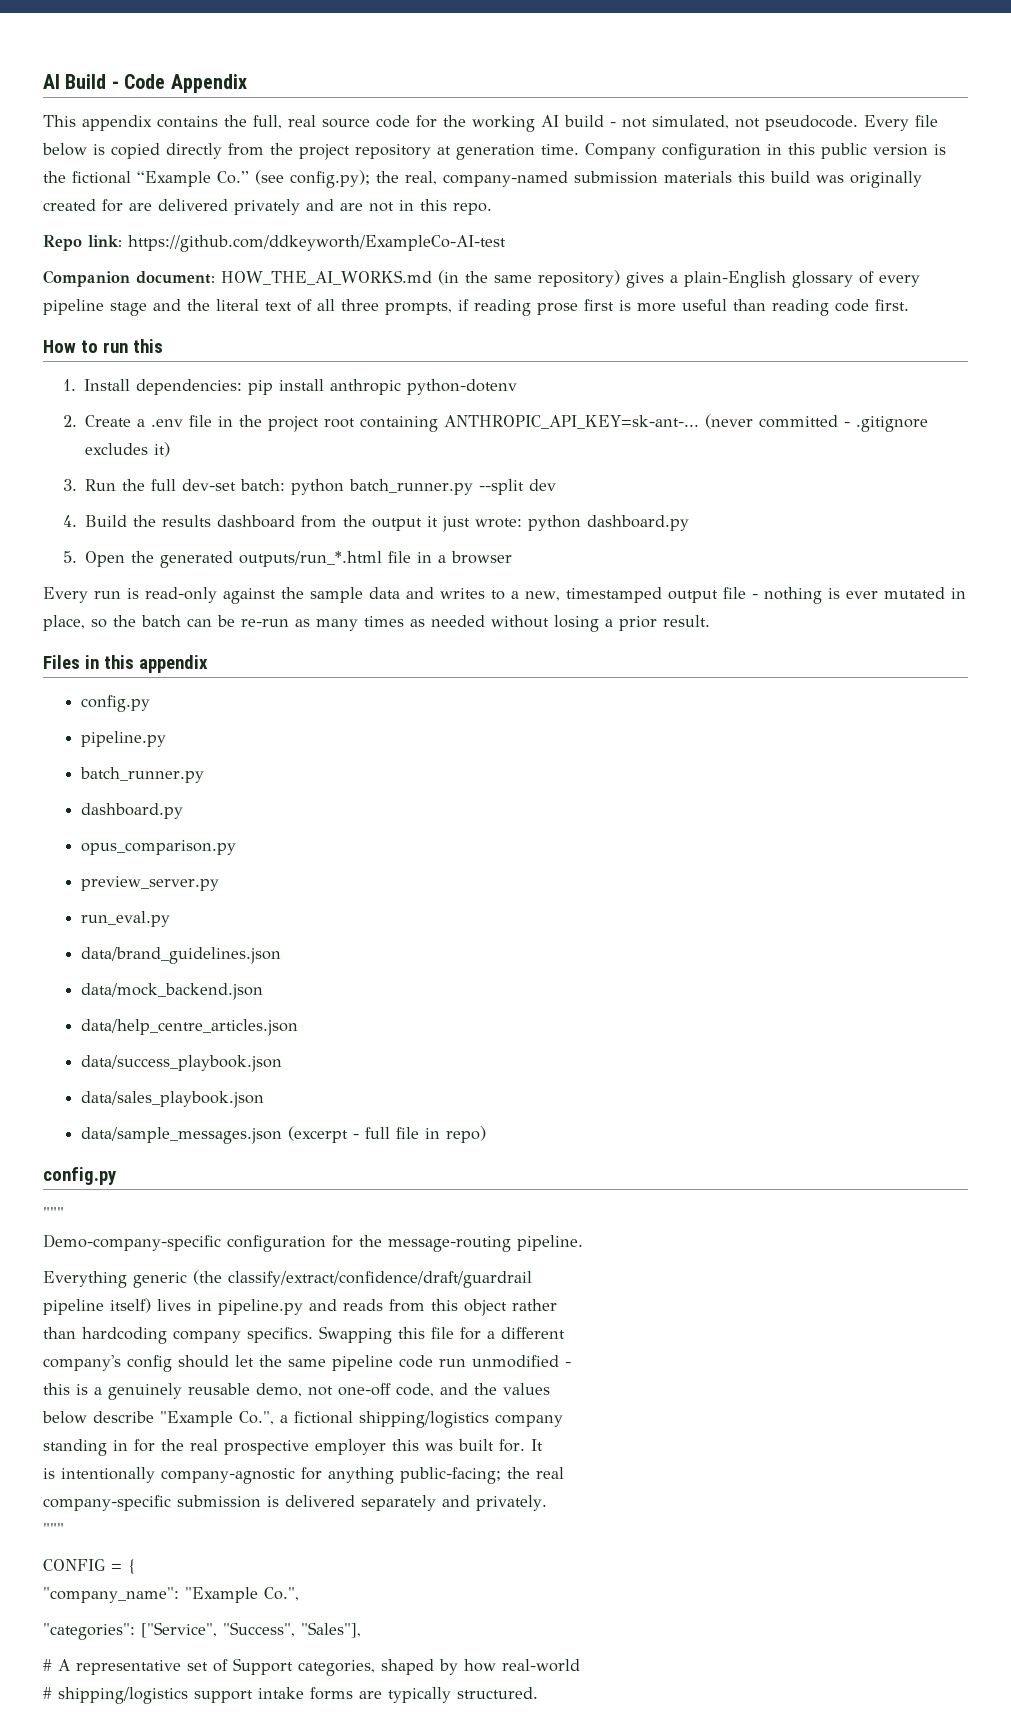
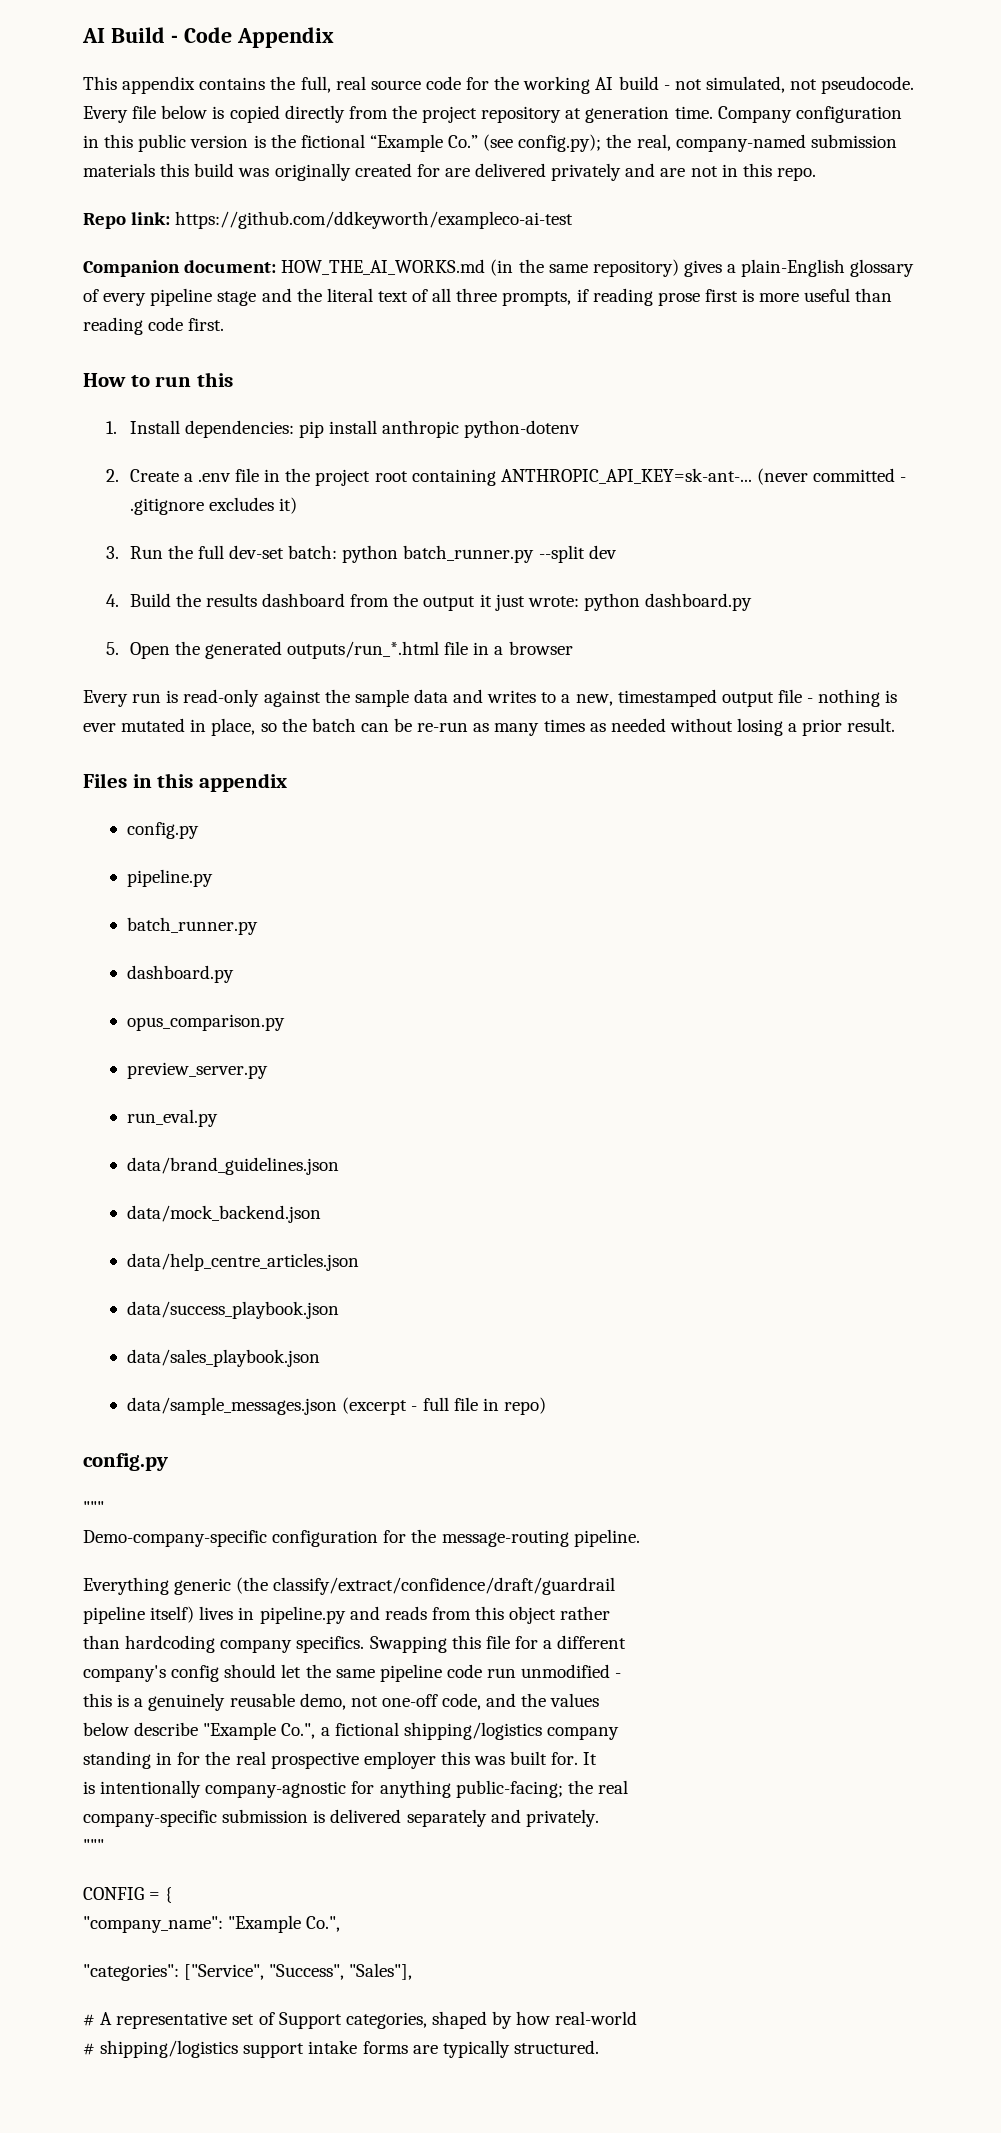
- Repo link: https://github.com/ddkeyworth/ExampleCo-AI-test
+ Repo link: https://github.com/ddkeyworth/exampleco-ai-test

